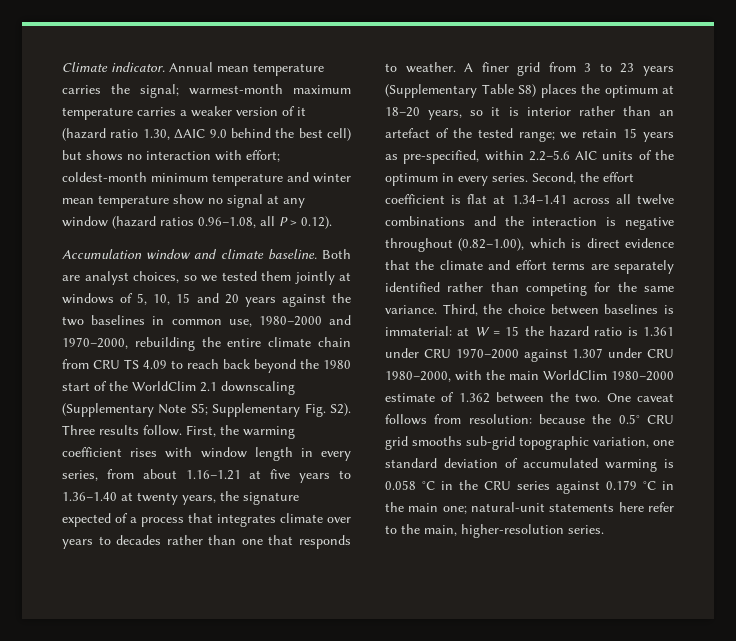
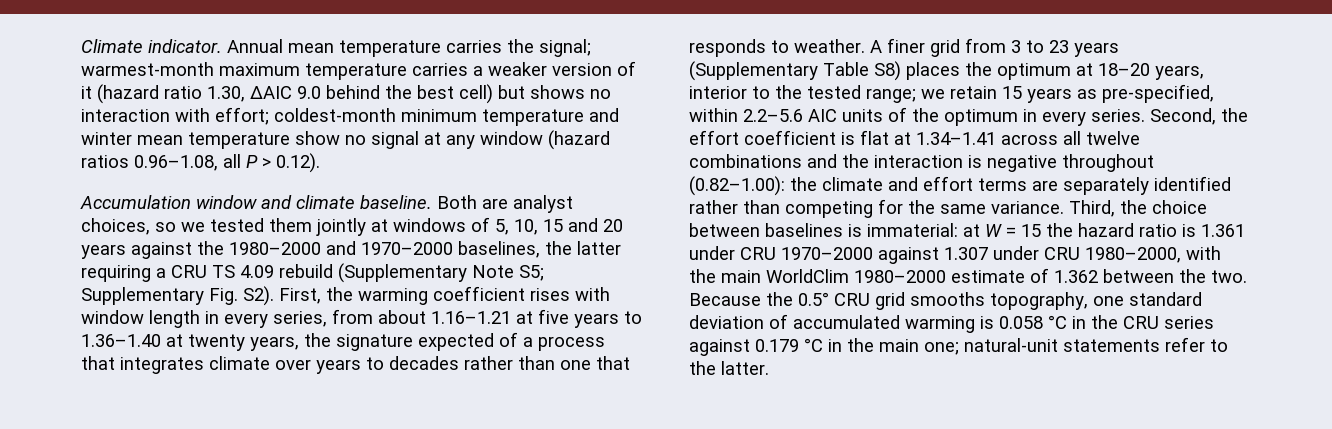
- Both are analyst choices, so we tested them jointly at windows of 5, 10, 15 and 20 years against the two baselines in common use, 1980–2000 and 1970–2000, rebuilding the entire climate chain from CRU TS 4.09 to reach back beyond the 1980 start of the WorldClim 2.1 downscaling (Supplementary Note S5;
+ Both are analyst choices, so we tested them jointly at windows of 5, 10, 15 and 20 years against the 1980–2000 and 1970–2000 baselines, the latter requiring a CRU TS 4.09 rebuild (Supplementary Note S5;
- Supplementary Fig. S2). Three results follow. First, the warming coefficient rises with window length in every series, from about 1.16–1.21 at five years to 1.36–1.40 at twenty years, the signature expected of a process that integrates climate over years to decades rather than one that responds to weather.
+ Supplementary Fig. S2). First, the warming coefficient rises with window length in every series, from about 1.16–1.21 at five years to 1.36–1.40 at twenty years, the signature expected of a process that integrates climate over years to decades rather than one that responds to weather.
- A finer grid from 3 to 23 years (Supplementary Table S8) places the optimum at 18–20 years, so it is interior rather than an artefact of the tested range; we retain 15 years as pre-specified, within 2.2–5.6 AIC units of the optimum in every series.
+ A finer grid from 3 to 23 years (Supplementary Table S8) places the optimum at 18–20 years, interior to the tested range; we retain 15 years as pre-specified, within 2.2–5.6 AIC units of the optimum in every series.
- Second, the effort coefficient is flat at 1.34–1.41 across all twelve combinations and the interaction is negative throughout (0.82–1.00), which is direct evidence that the climate and effort terms are separately identified rather than competing for the same variance.
+ Second, the effort coefficient is flat at 1.34–1.41 across all twelve combinations and the interaction is negative throughout (0.82–1.00): the climate and effort terms are separately identified rather than competing for the same variance.
- One caveat follows from resolution: because the 0.5° CRU grid smooths sub-grid topographic variation, one standard deviation of accumulated warming is 0.058 °C in the CRU series against 0.179 °C in the main one; natural-unit statements here refer to the main, higher-resolution series.
+ Because the 0.5° CRU grid smooths topography, one standard deviation of accumulated warming is 0.058 °C in the CRU series against 0.179 °C in the main one; natural-unit statements refer to the latter.

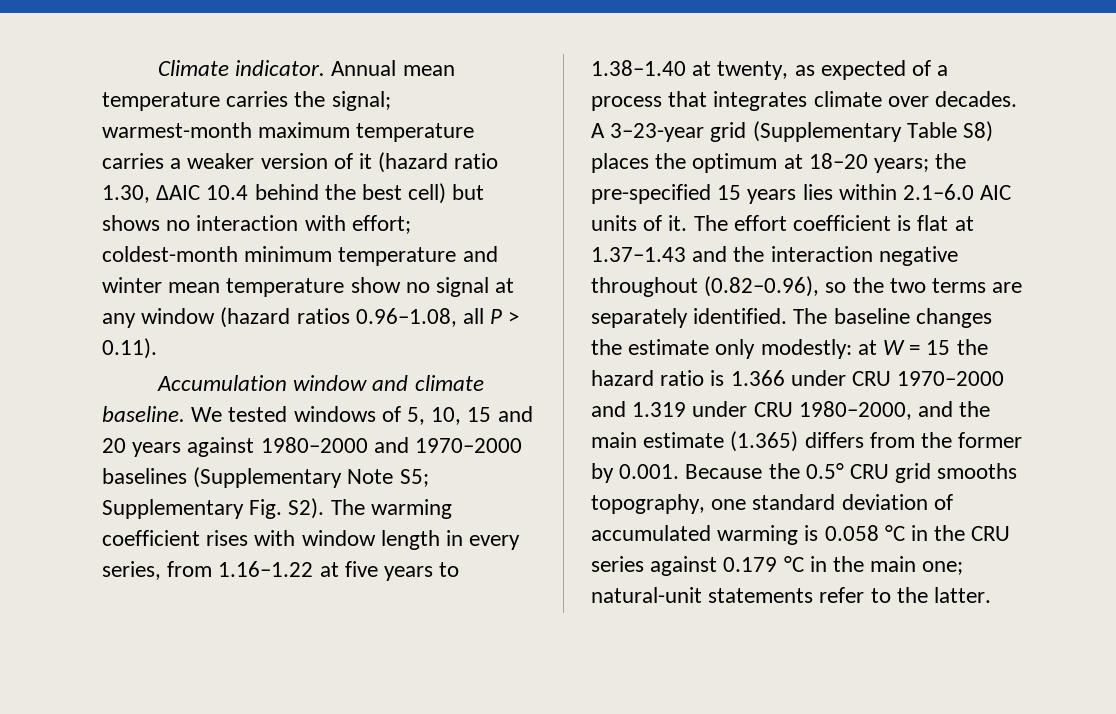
- Annual mean temperature carries the signal; warmest-month maximum temperature carries a weaker version of it (hazard ratio 1.30, ΔAIC 9.0 behind the best cell) but shows no interaction with effort; coldest-month minimum temperature and winter mean temperature show no signal at any window (hazard ratios 0.96–1.08, all P > 0.12).
+ Annual mean temperature carries the signal; warmest-month maximum temperature carries a weaker version of it (hazard ratio 1.30, ΔAIC 10.4 behind the best cell) but shows no interaction with effort; coldest-month minimum temperature and winter mean temperature show no signal at any window (hazard ratios 0.96–1.08, all P > 0.11).
- Both are analyst choices, so we tested them jointly at windows of 5, 10, 15 and 20 years against the 1980–2000 and 1970–2000 baselines, the latter requiring a CRU TS 4.09 rebuild (Supplementary Note S5;
+ We tested windows of 5, 10, 15 and 20 years against 1980–2000 and 1970–2000 baselines (Supplementary Note S5;
- Supplementary Fig. S2). First, the warming coefficient rises with window length in every series, from about 1.16–1.21 at five years to 1.36–1.40 at twenty years, the signature expected of a process that integrates climate over years to decades rather than one that responds to weather. A finer grid from 3 to 23 years (Supplementary Table S8) places the optimum at 18–20 years, interior to the tested range; we retain 15 years as pre-specified, within 2.2–5.6 AIC units of the optimum in every series. Second, the effort coefficient is flat at 1.34–1.41 across all twelve combinations and the interaction is negative throughout (0.82–1.00): the climate and effort terms are separately identified rather than competing for the same variance. Third, the choice between baselines is immaterial:
+ Supplementary Fig. S2). The warming coefficient rises with window length in every series, from 1.16–1.22 at five years to 1.38–1.40 at twenty, as expected of a process that integrates climate over decades. A 3–23-year grid (Supplementary Table S8) places the optimum at 18–20 years; the pre-specified 15 years lies within 2.1–6.0 AIC units of it. The effort coefficient is flat at 1.37–1.43 and the interaction negative throughout (0.82–0.96), so the two terms are separately identified. The baseline changes the estimate only modestly:
- at W = 15 the hazard ratio is 1.361 under CRU 1970–2000 against 1.307 under CRU 1980–2000, with the main WorldClim 1980–2000 estimate of 1.362 between the two. Because the 0.5° CRU grid smooths topography, one standard deviation of accumulated warming is 0.058 °C in the CRU series against 0.179 °C in the main one;
+ at W = 15 the hazard ratio is 1.366 under CRU 1970–2000 and 1.319 under CRU 1980–2000, and the main estimate (1.365) differs from the former by 0.001. Because the 0.5° CRU grid smooths topography, one standard deviation of accumulated warming is 0.058 °C in the CRU series against 0.179 °C in the main one;

